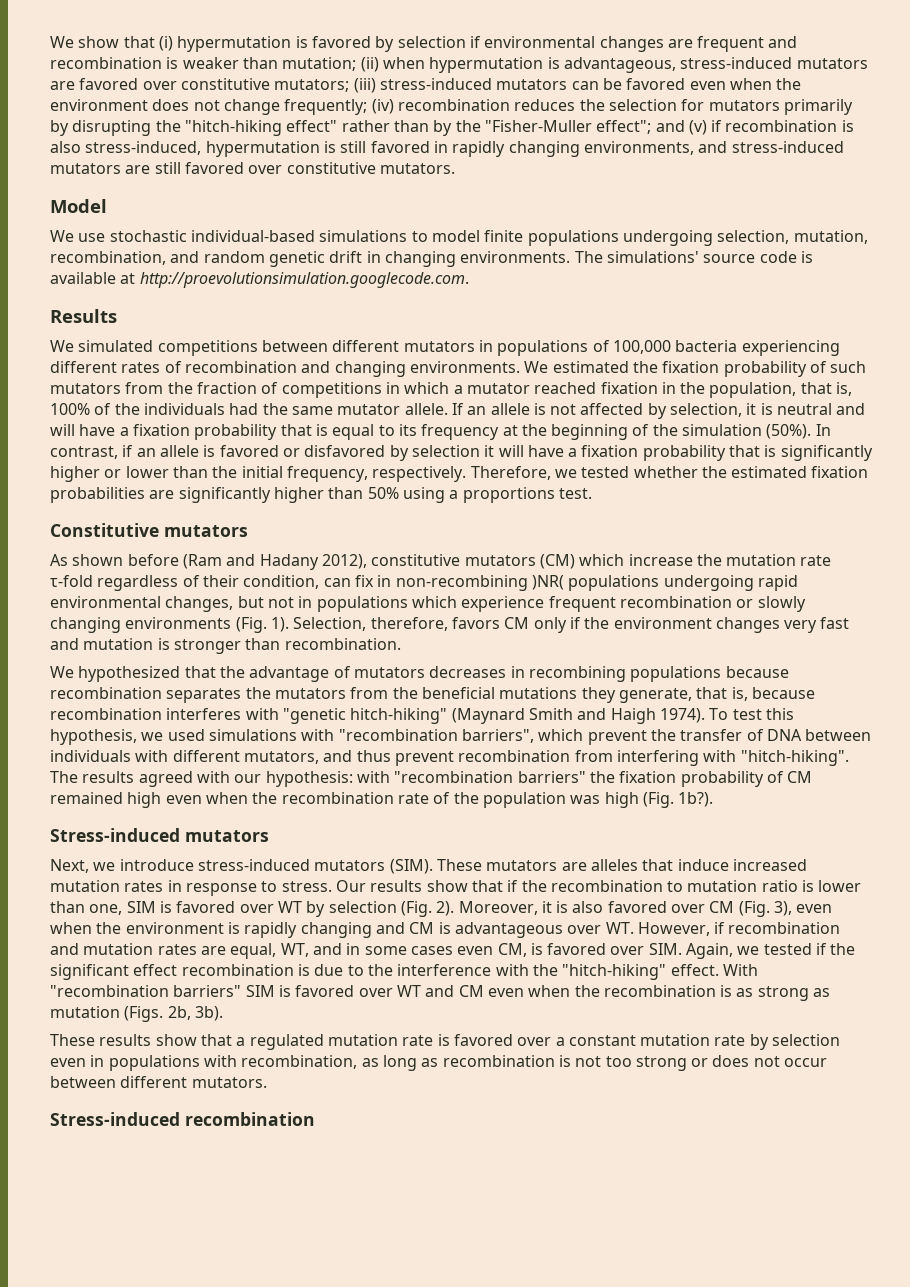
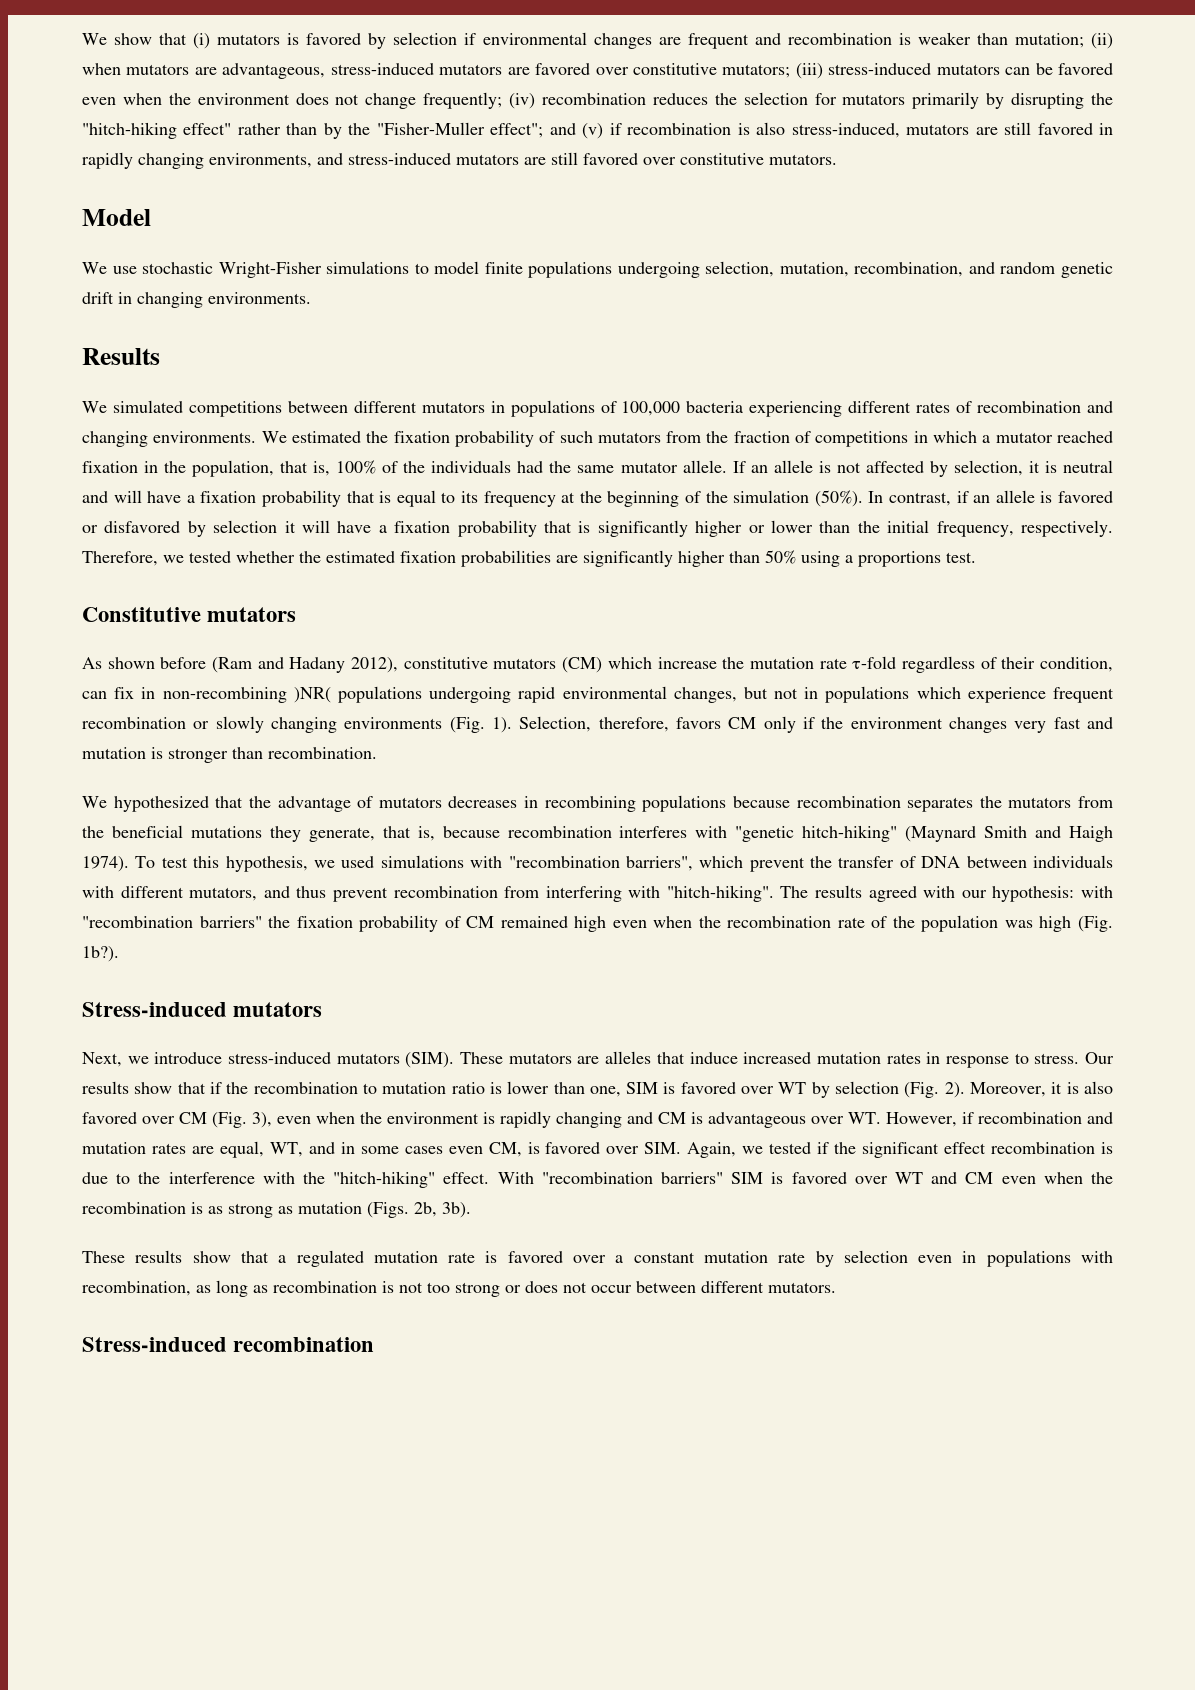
- We show that (i) hypermutation is favored by selection if environmental changes are frequent and recombination is weaker than mutation;
+ We show that (i) mutators is favored by selection if environmental changes are frequent and recombination is weaker than mutation;
- (ii) when hypermutation is advantageous, stress-induced mutators are favored over constitutive mutators;
+ (ii) when mutators are advantageous, stress-induced mutators are favored over constitutive mutators;
- and (v) if recombination is also stress-induced, hypermutation is still favored in rapidly changing environments, and stress-induced mutators are still favored over constitutive mutators.
+ and (v) if recombination is also stress-induced, mutators are still favored in rapidly changing environments, and stress-induced mutators are still favored over constitutive mutators.
- We use stochastic individual-based simulations to model finite populations undergoing selection, mutation, recombination, and random genetic drift in changing environments. The simulations' source code is available at http://proevolutionsimulation.googlecode.com.
+ We use stochastic Wright-Fisher simulations to model finite populations undergoing selection, mutation, recombination, and random genetic drift in changing environments.

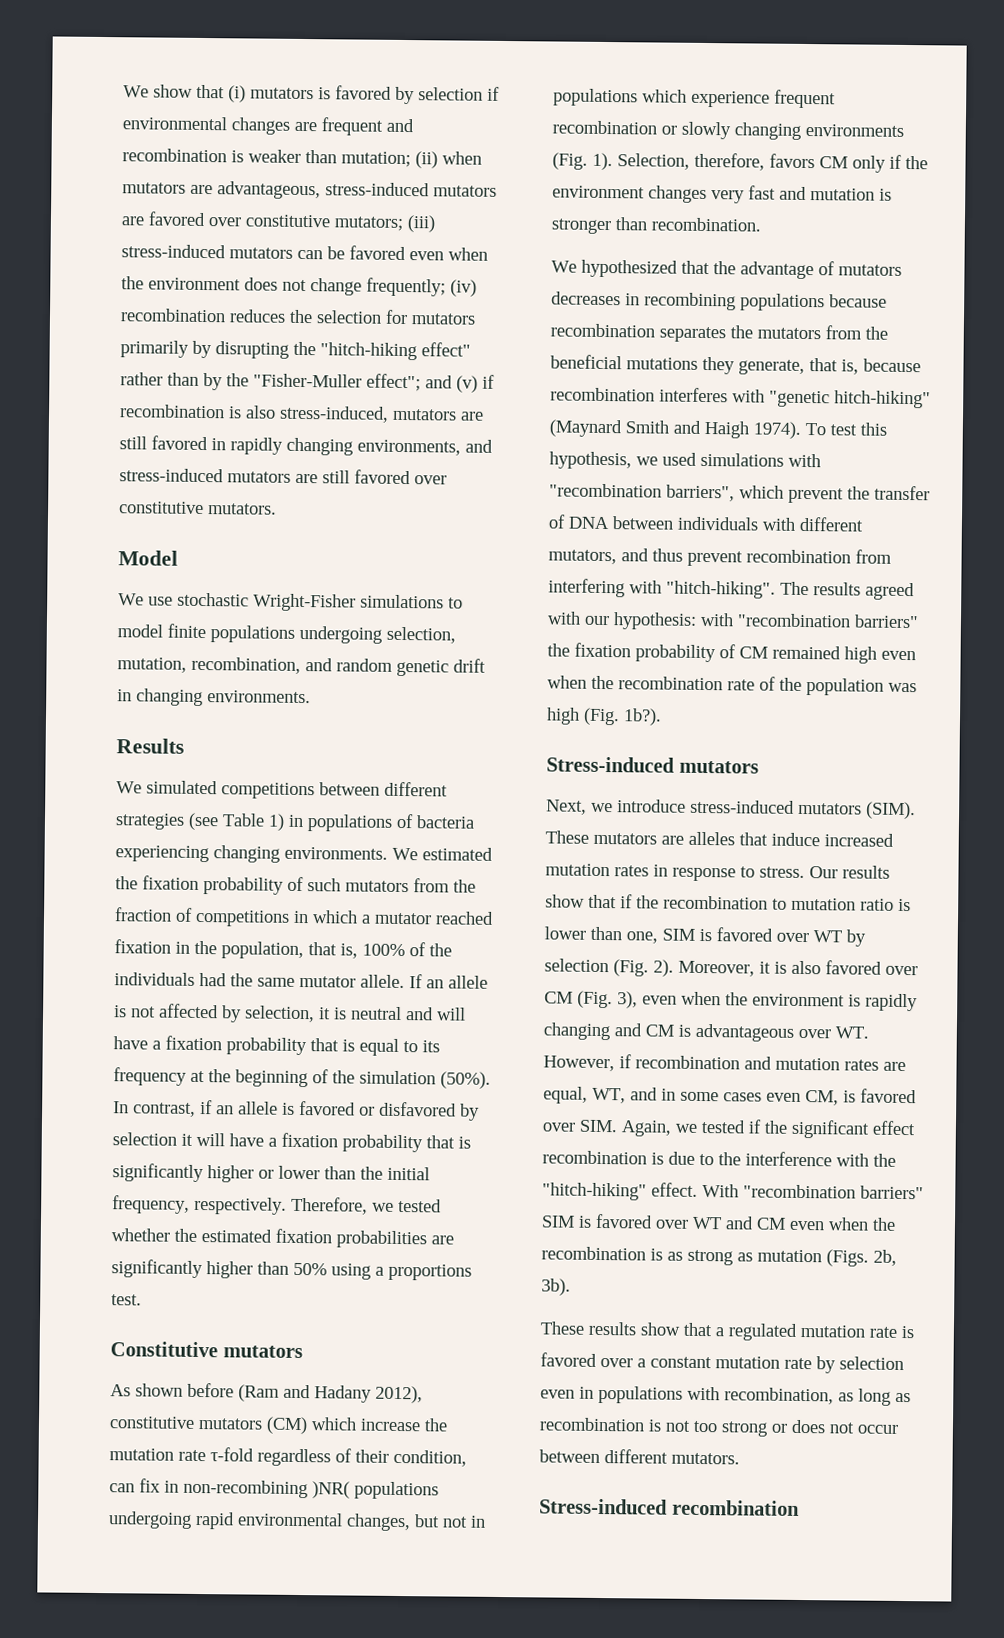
- We simulated competitions between different mutators in populations of 100,000 bacteria experiencing different rates of recombination and changing environments.
+ We simulated competitions between different strategies (see Table 1) in populations of bacteria experiencing changing environments.

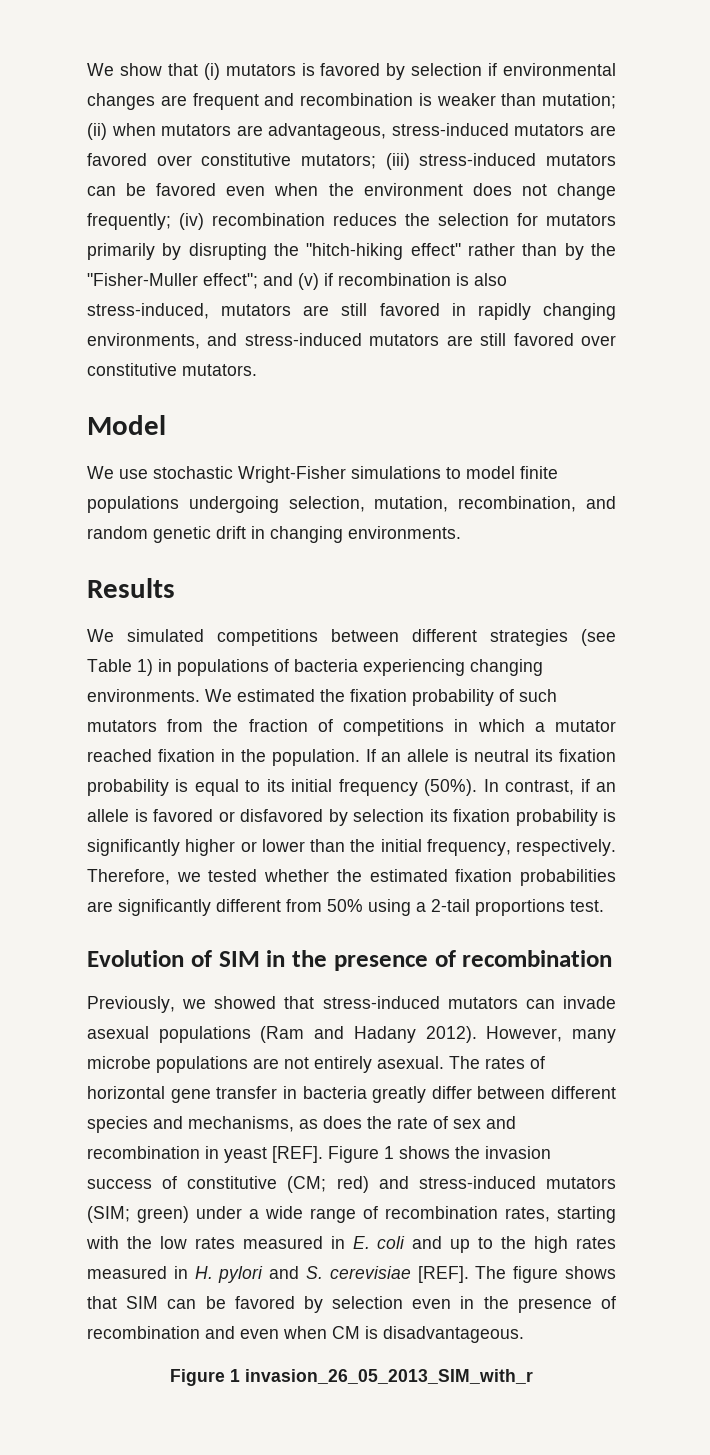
- We estimated the fixation probability of such mutators from the fraction of competitions in which a mutator reached fixation in the population, that is, 100% of the individuals had the same mutator allele. If an allele is not affected by selection, it is neutral and will have a fixation probability that is equal to its frequency at the beginning of the simulation (50%).
+ We estimated the fixation probability of such mutators from the fraction of competitions in which a mutator reached fixation in the population. If an allele is neutral its fixation probability is equal to its initial frequency (50%).
- In contrast, if an allele is favored or disfavored by selection it will have a fixation probability that is significantly higher or lower than the initial frequency, respectively.
+ In contrast, if an allele is favored or disfavored by selection its fixation probability is significantly higher or lower than the initial frequency, respectively.
- Therefore, we tested whether the estimated fixation probabilities are significantly higher than 50% using a proportions test.
+ Therefore, we tested whether the estimated fixation probabilities are significantly different from 50% using a 2-tail proportions test.
- Constitutive mutators
- As shown before (Ram and Hadany 2012), constitutive mutators (CM) which increase the mutation rate τ-fold regardless of their condition, can fix in non-recombining )NR( populations undergoing rapid environmental changes, but not in populations which experience frequent recombination or slowly changing environments (Fig. 1). Selection, therefore, favors CM only if the environment changes very fast and mutation is stronger than recombination.
- We hypothesized that the advantage of mutators decreases in recombining populations because recombination separates the mutators from the beneficial mutations they generate, that is, because recombination interferes with "genetic hitch-hiking" (Maynard Smith and Haigh 1974). To test this hypothesis, we used simulations with "recombination barriers", which prevent the transfer of DNA between individuals with different mutators, and thus prevent recombination from interfering with "hitch-hiking". The results agreed with our hypothesis: with "recombination barriers" the fixation probability of CM remained high even when the recombination rate of the population was high (Fig. 1b?).
- Stress-induced mutators
- Next, we introduce stress-induced mutators (SIM). These mutators are alleles that induce increased mutation rates in response to stress. Our results show that if the recombination to mutation ratio is lower than one, SIM is favored over WT by selection (Fig. 2). Moreover, it is also favored over CM (Fig. 3), even when the environment is rapidly changing and CM is advantageous over WT. However, if recombination and mutation rates are equal, WT, and in some cases even CM, is favored over SIM. Again, we tested if the significant effect recombination is due to the interference with the "hitch-hiking" effect. With "recombination barriers" SIM is favored over WT and CM even when the recombination is as strong as mutation (Figs. 2b, 3b).
- These results show that a regulated mutation rate is favored over a constant mutation rate by selection even in populations with recombination, as long as recombination is not too strong or does not occur between different mutators.
- Stress-induced recombination
+ Evolution of SIM in the presence of recombination
+ Previously, we showed that stress-induced mutators can invade asexual populations (Ram and Hadany 2012). However, many microbe populations are not entirely asexual. The rates of horizontal gene transfer in bacteria greatly differ between different species and mechanisms, as does the rate of sex and recombination in yeast [REF]. Figure 1 shows the invasion success of constitutive (CM; red) and stress-induced mutators (SIM; green) under a wide range of recombination rates, starting with the low rates measured in E. coli and up to the high rates measured in H. pylori and S. cerevisiae [REF]. The figure shows that SIM can be favored by selection even in the presence of recombination and even when CM is disadvantageous.
+ Figure 1 invasion_26_05_2013_SIM_with_r

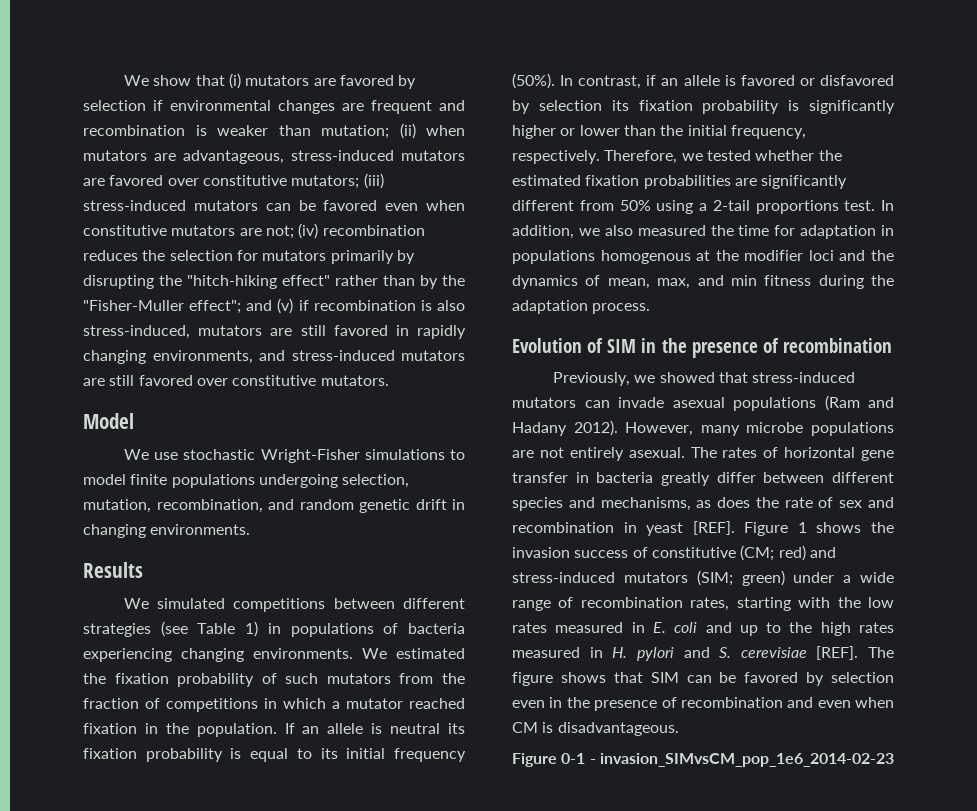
- We show that (i) mutators is favored by selection if environmental changes are frequent and recombination is weaker than mutation;
+ We show that (i) mutators are favored by selection if environmental changes are frequent and recombination is weaker than mutation;
- (iii) stress-induced mutators can be favored even when the environment does not change frequently;
+ (iii) stress-induced mutators can be favored even when constitutive mutators are not;
+ In addition, we also measured the time for adaptation in populations homogenous at the modifier loci and the dynamics of mean, max, and min fitness during the adaptation process.
- Figure 1 invasion_26_05_2013_SIM_with_r
+ Figure 0-1 - invasion_SIMvsCM_pop_1e6_2014-02-23

